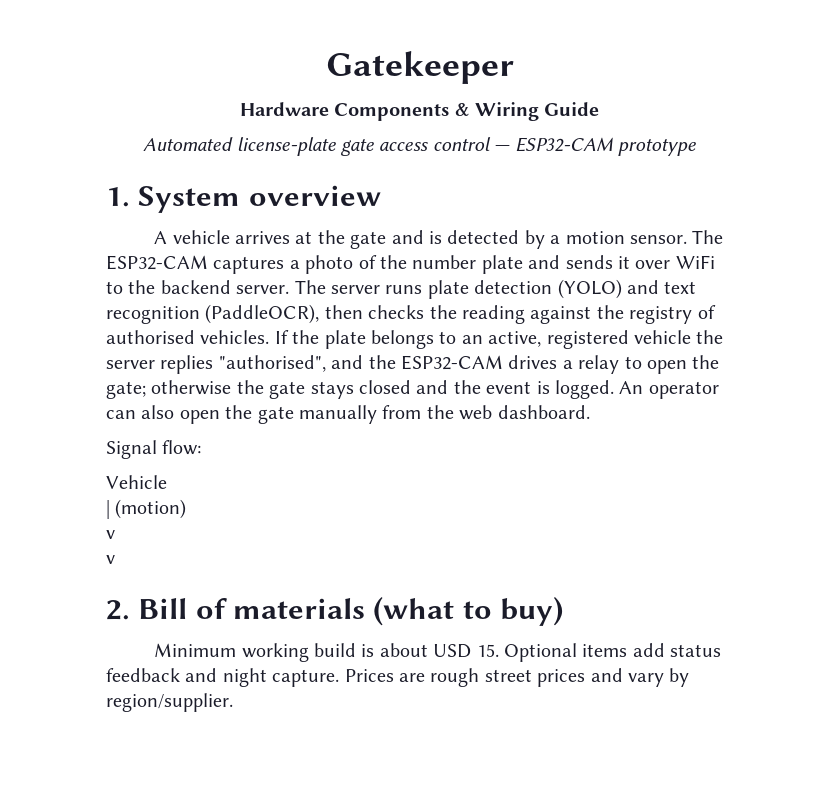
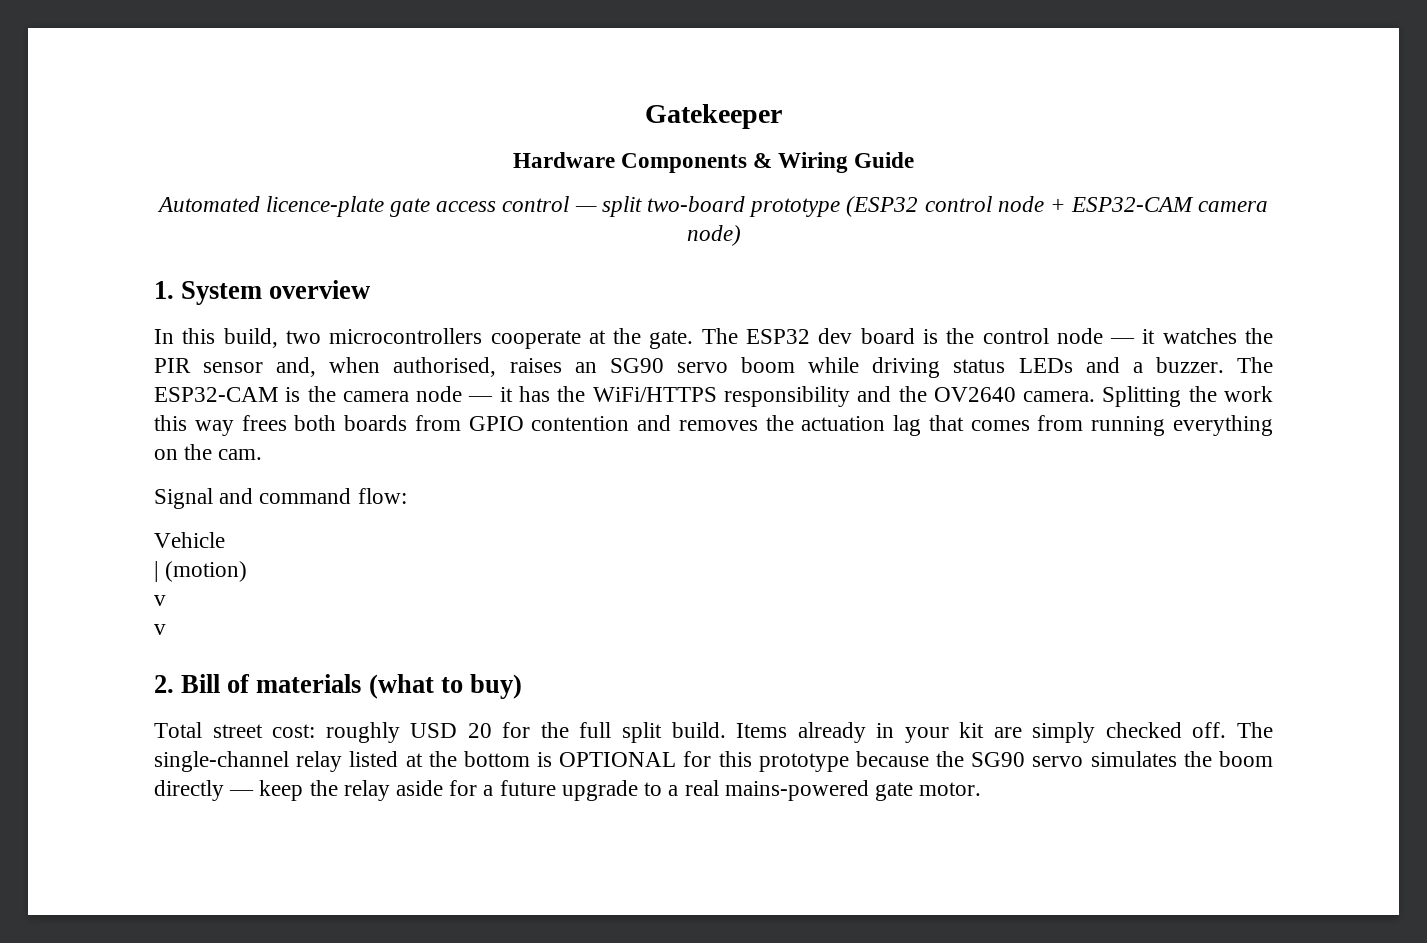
- Automated license-plate gate access control — ESP32-CAM prototype
+ Automated licence-plate gate access control — split two-board prototype (ESP32 control node + ESP32-CAM camera node)
  1. System overview
- A vehicle arrives at the gate and is detected by a motion sensor. The ESP32-CAM captures a photo of the number plate and sends it over WiFi to the backend server. The server runs plate detection (YOLO) and text recognition (PaddleOCR), then checks the reading against the registry of authorised vehicles. If the plate belongs to an active, registered vehicle the server replies "authorised", and the ESP32-CAM drives a relay to open the gate; otherwise the gate stays closed and the event is logged. An operator can also open the gate manually from the web dashboard.
+ In this build, two microcontrollers cooperate at the gate. The ESP32 dev board is the control node — it watches the PIR sensor and, when authorised, raises an SG90 servo boom while driving status LEDs and a buzzer. The ESP32-CAM is the camera node — it has the WiFi/HTTPS responsibility and the OV2640 camera. Splitting the work this way frees both boards from GPIO contention and removes the actuation lag that comes from running everything on the cam.
- Signal flow:
+ Signal and command flow:
- Minimum working build is about USD 15. Optional items add status feedback and night capture. Prices are rough street prices and vary by region/supplier.
+ Total street cost: roughly USD 20 for the full split build. Items already in your kit are simply checked off. The single-channel relay listed at the bottom is OPTIONAL for this prototype because the SG90 servo simulates the boom directly — keep the relay aside for a future upgrade to a real mains-powered gate motor.

